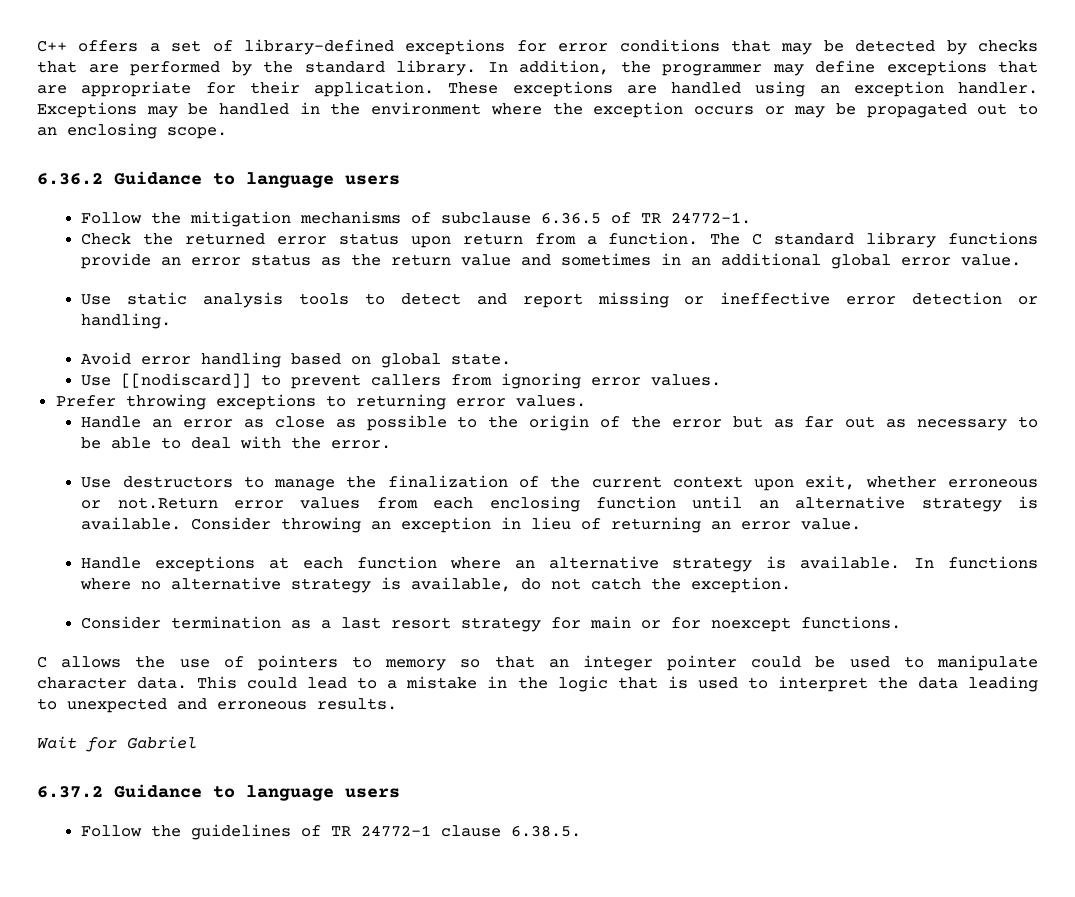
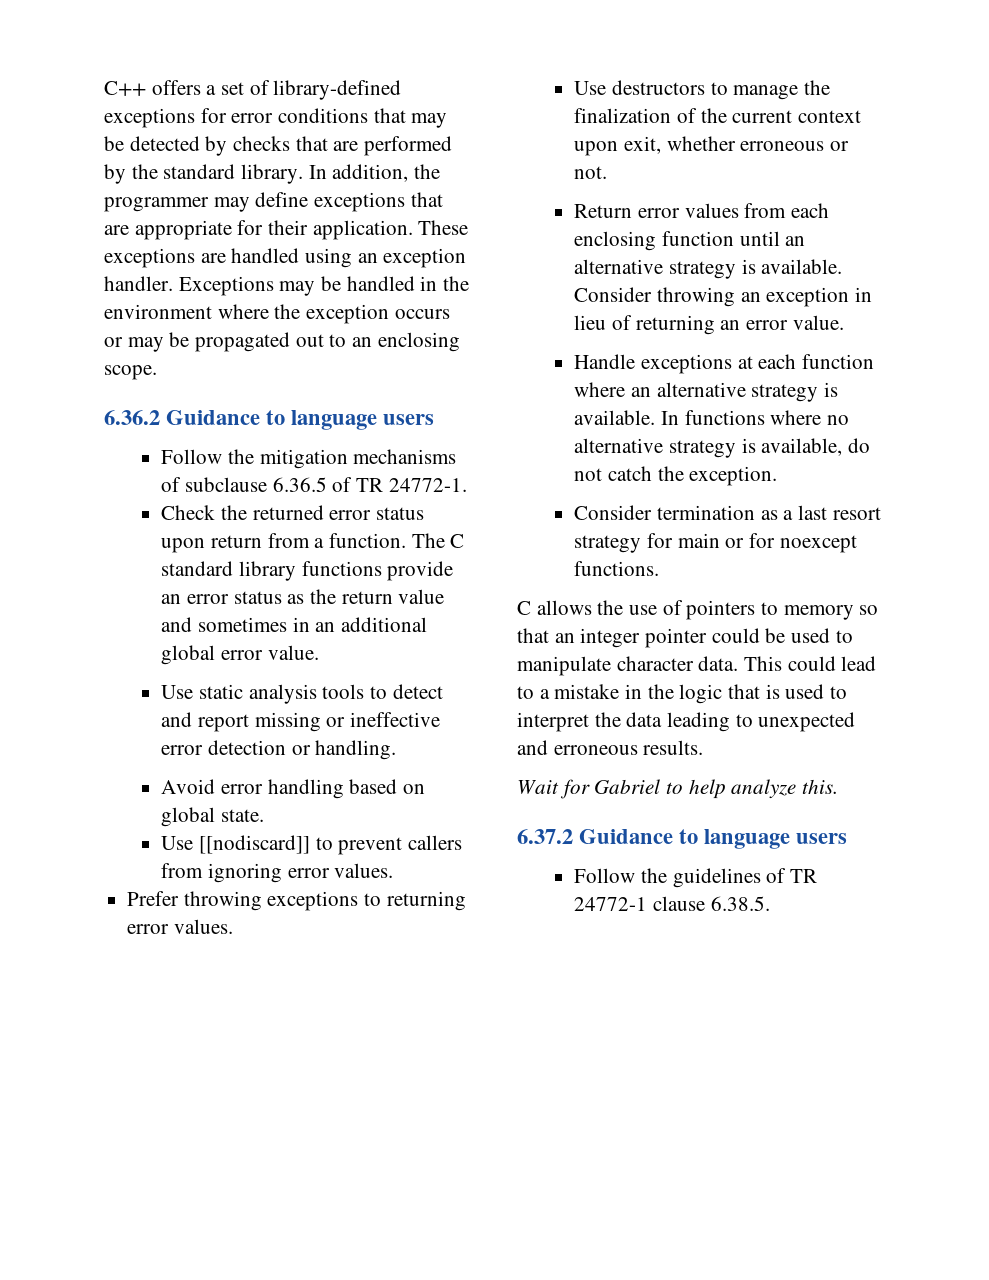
- Handle an error as close as possible to the origin of the error but as far out as necessary to be able to deal with the error.
- Use destructors to manage the finalization of the current context upon exit, whether erroneous or not.Return error values from each enclosing function until an alternative strategy is available.
+ Use destructors to manage the finalization of the current context upon exit, whether erroneous or not.
+ Return error values from each enclosing function until an alternative strategy is available.
- Wait for Gabriel
+ Wait for Gabriel to help analyze this.

